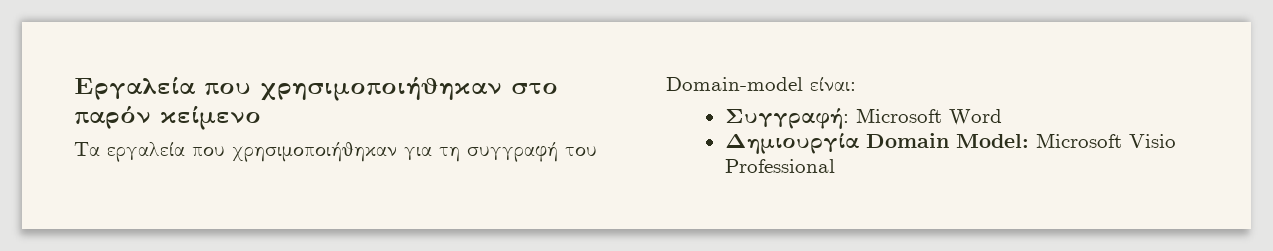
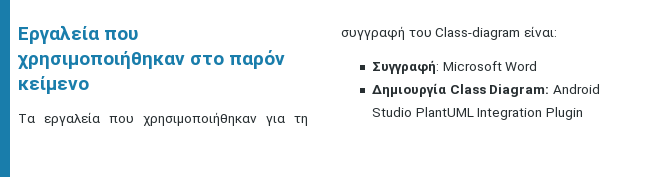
- Τα εργαλεία που χρησιμοποιήθηκαν για τη συγγραφή του Domain-model είναι:
+ Τα εργαλεία που χρησιμοποιήθηκαν για τη συγγραφή του Class-diagram είναι:
- Δημιουργία Domain Model: Microsoft Visio Professional
+ Δημιουργία Class Diagram: Android Studio PlantUML Integration Plugin

